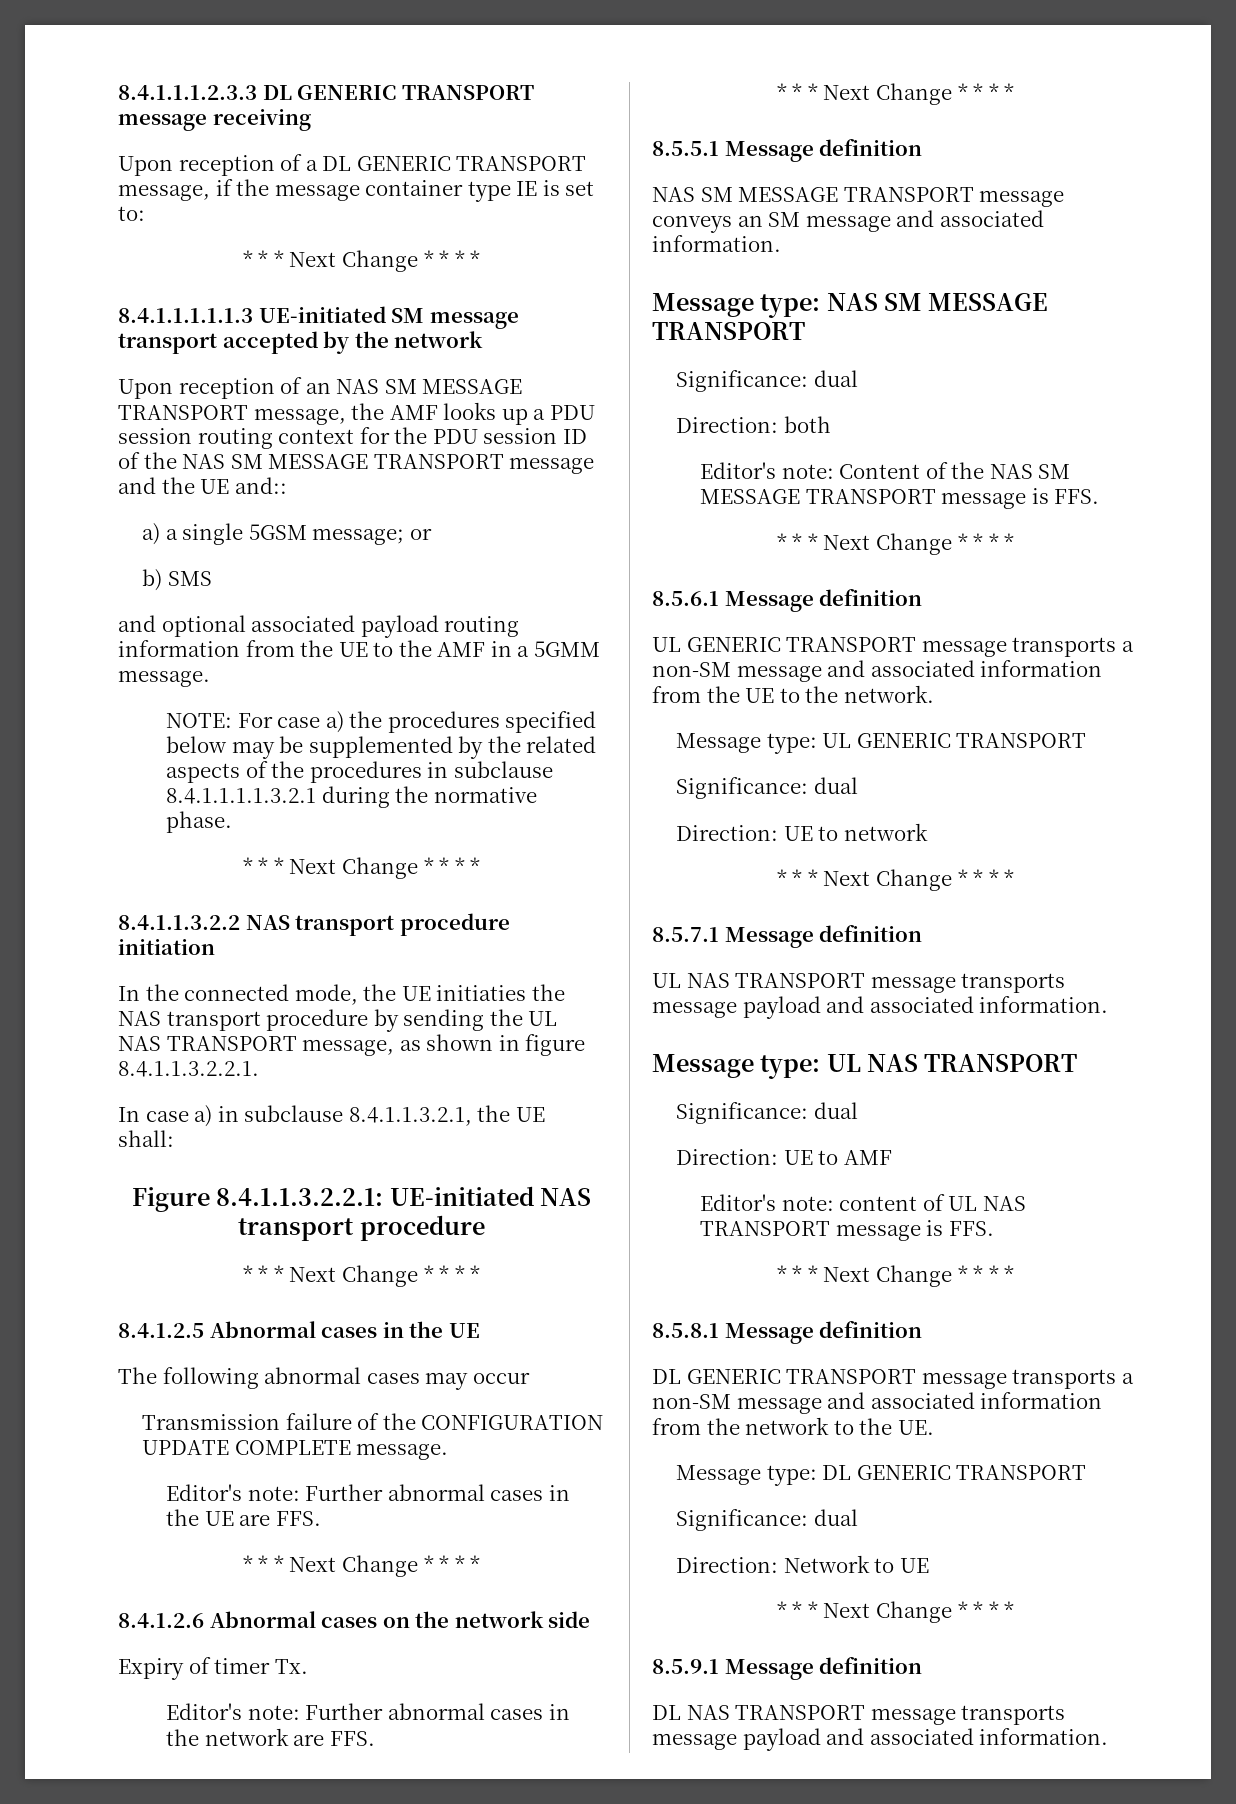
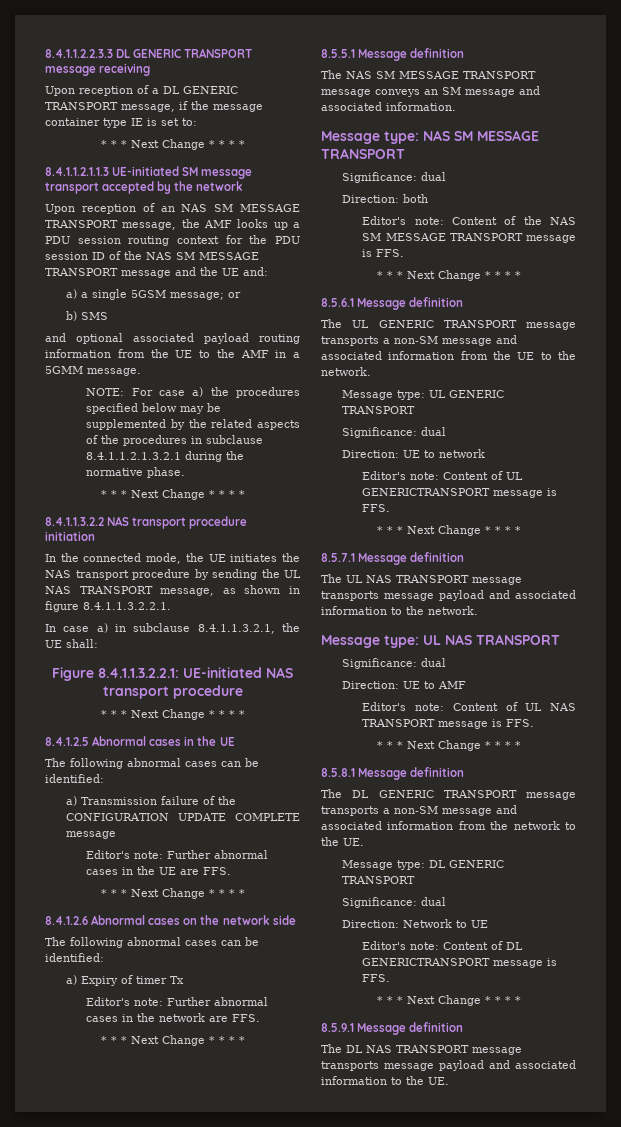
- 8.4.1.1.1.2.3.3 DL GENERIC TRANSPORT message receiving
+ 8.4.1.1.2.2.3.3 DL GENERIC TRANSPORT message receiving
- 8.4.1.1.1.1.1.3 UE-initiated SM message transport accepted by the network
+ 8.4.1.1.2.1.1.3 UE-initiated SM message transport accepted by the network
- Upon reception of an NAS SM MESSAGE TRANSPORT message, the AMF looks up a PDU session routing context for the PDU session ID of the NAS SM MESSAGE TRANSPORT message and the UE and::
+ Upon reception of an NAS SM MESSAGE TRANSPORT message, the AMF looks up a PDU session routing context for the PDU session ID of the NAS SM MESSAGE TRANSPORT message and the UE and:
- NOTE: For case a) the procedures specified below may be supplemented by the related aspects of the procedures in subclause 8.4.1.1.1.1.3.2.1 during the normative phase.
+ NOTE: For case a) the procedures specified below may be supplemented by the related aspects of the procedures in subclause 8.4.1.1.2.1.3.2.1 during the normative phase.
- In the connected mode, the UE initiaties the NAS transport procedure by sending the UL NAS TRANSPORT message, as shown in figure 8.4.1.1.3.2.2.1.
+ In the connected mode, the UE initiates the NAS transport procedure by sending the UL NAS TRANSPORT message, as shown in figure 8.4.1.1.3.2.2.1.
  8.4.1.2.5 Abnormal cases in the UE
- The following abnormal cases may occur
- Transmission failure of the CONFIGURATION UPDATE COMPLETE message.
+ The following abnormal cases can be identified:
+ a) Transmission failure of the CONFIGURATION UPDATE COMPLETE message
  8.4.1.2.6 Abnormal cases on the network side
- Expiry of timer Tx.
+ The following abnormal cases can be identified:
+ a) Expiry of timer Tx
- NAS SM MESSAGE TRANSPORT message conveys an SM message and associated information.
+ The NAS SM MESSAGE TRANSPORT message conveys an SM message and associated information.
- UL GENERIC TRANSPORT message transports a non-SM message and associated information from the UE to the network.
+ The UL GENERIC TRANSPORT message transports a non-SM message and associated information from the UE to the network.
+ Editor's note: Content of UL GENERICTRANSPORT message is FFS.
- UL NAS TRANSPORT message transports message payload and associated information.
+ The UL NAS TRANSPORT message transports message payload and associated information to the network.
- Editor's note: content of UL NAS TRANSPORT message is FFS.
+ Editor's note: Content of UL NAS TRANSPORT message is FFS.
- DL GENERIC TRANSPORT message transports a non-SM message and associated information from the network to the UE.
+ The DL GENERIC TRANSPORT message transports a non-SM message and associated information from the network to the UE.
+ Editor's note: Content of DL GENERICTRANSPORT message is FFS.
- DL NAS TRANSPORT message transports message payload and associated information.
+ The DL NAS TRANSPORT message transports message payload and associated information to the UE.

